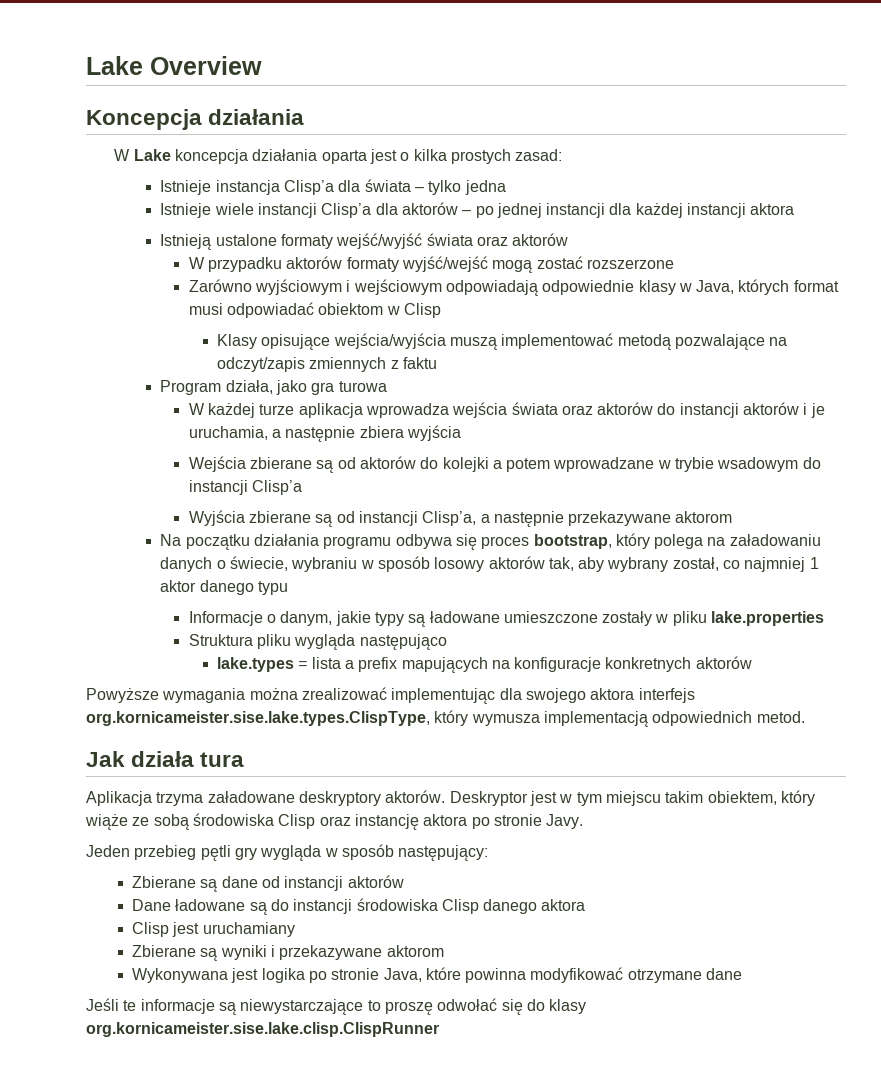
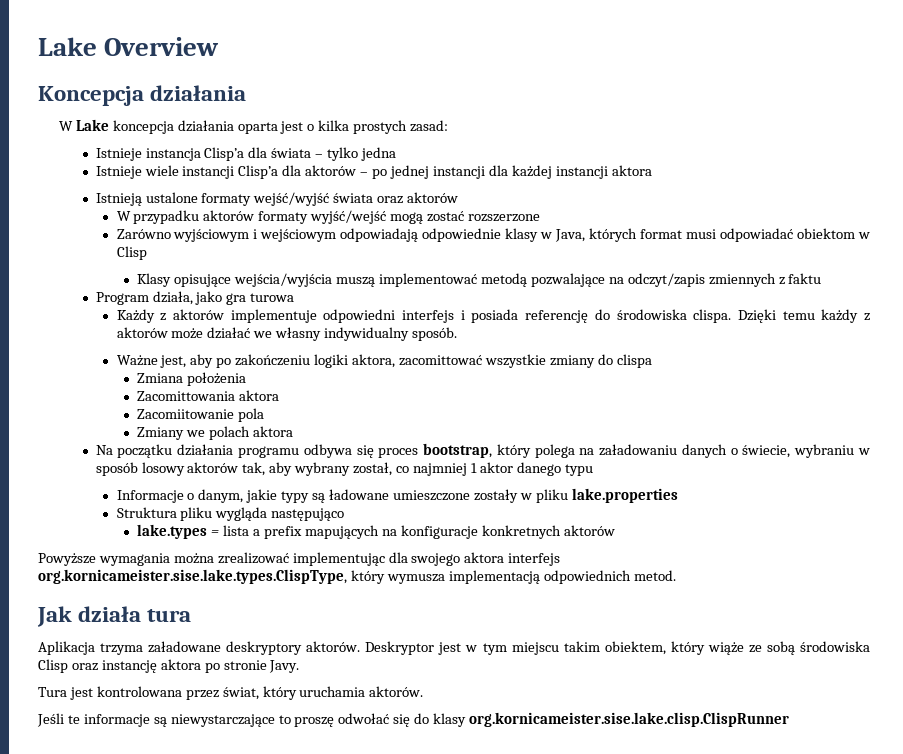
- W każdej turze aplikacja wprowadza wejścia świata oraz aktorów do instancji aktorów i je uruchamia, a następnie zbiera wyjścia
- Wejścia zbierane są od aktorów do kolejki a potem wprowadzane w trybie wsadowym do instancji Clisp’a
- Wyjścia zbierane są od instancji Clisp’a, a następnie przekazywane aktorom
+ Każdy z aktorów implementuje odpowiedni interfejs i posiada referencję do środowiska clispa. Dzięki temu każdy z aktorów może działać we własny indywidualny sposób.
+ Ważne jest, aby po zakończeniu logiki aktora, zacomittować wszystkie zmiany do clispa
+ Zmiana położenia
+ Zacomittowania aktora
+ Zacomiitowanie pola
+ Zmiany we polach aktora
- Jeden przebieg pętli gry wygląda w sposób następujący:
- Zbierane są dane od instancji aktorów
- Dane ładowane są do instancji środowiska Clisp danego aktora
- Clisp jest uruchamiany
- Zbierane są wyniki i przekazywane aktorom
- Wykonywana jest logika po stronie Java, które powinna modyfikować otrzymane dane
+ Tura jest kontrolowana przez świat, który uruchamia aktorów.

